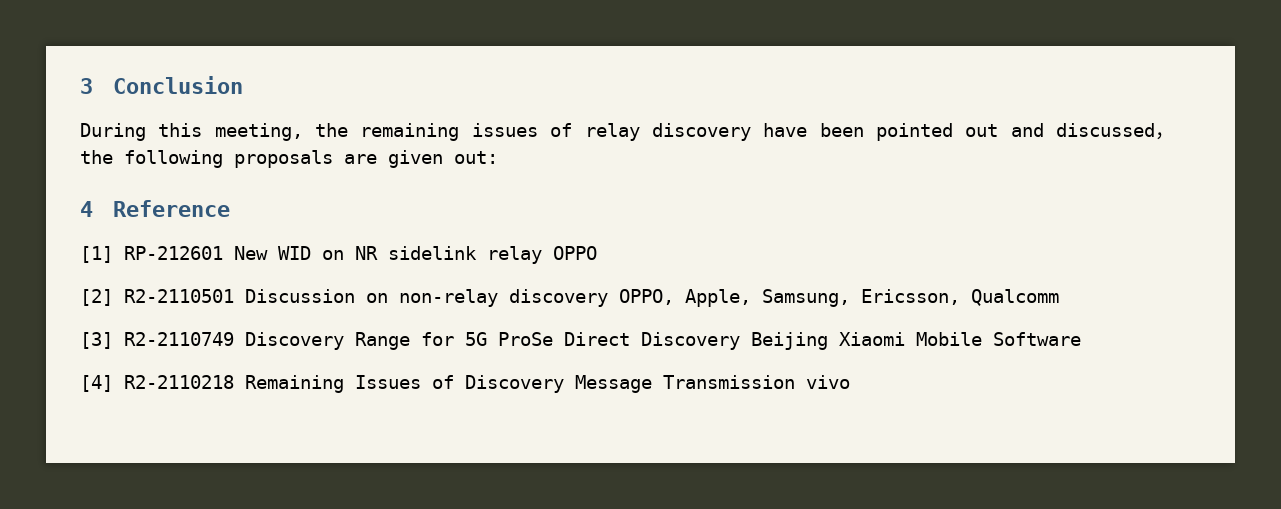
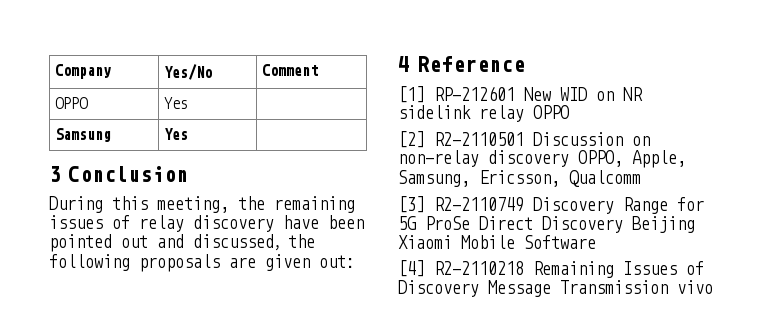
+ Company | Yes/No | Comment
+ OPPO | Yes |
+ Samsung | Yes |

